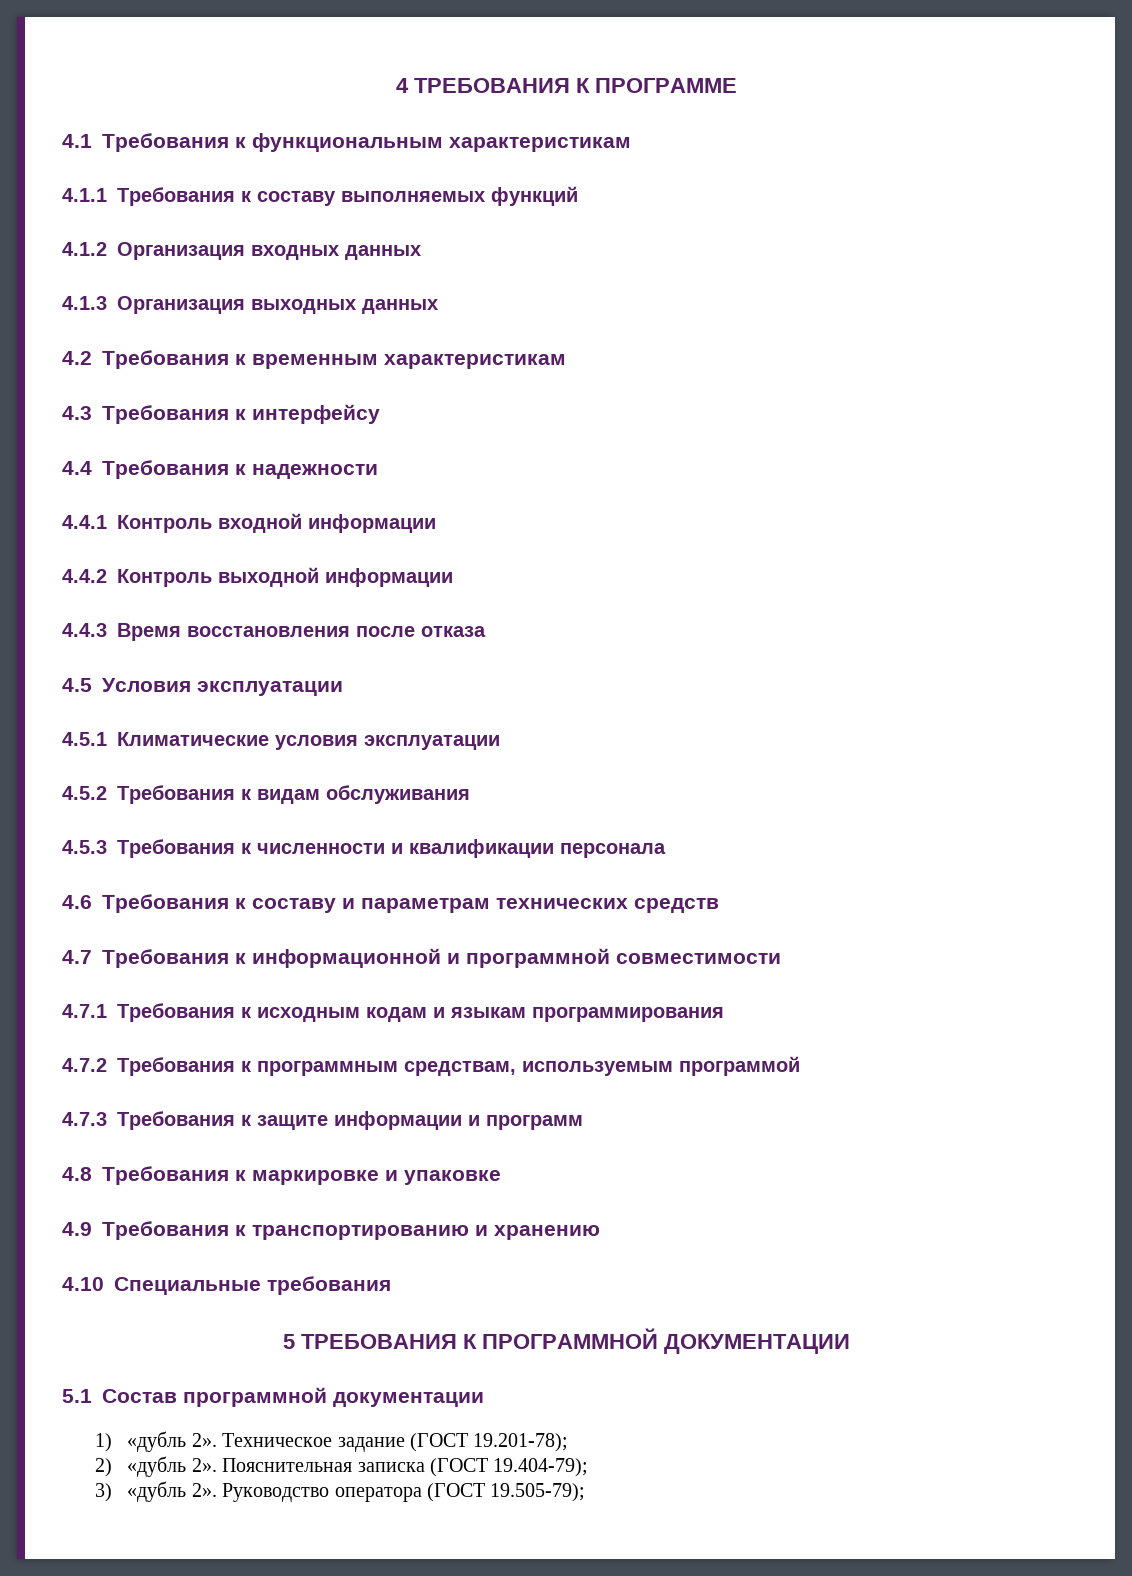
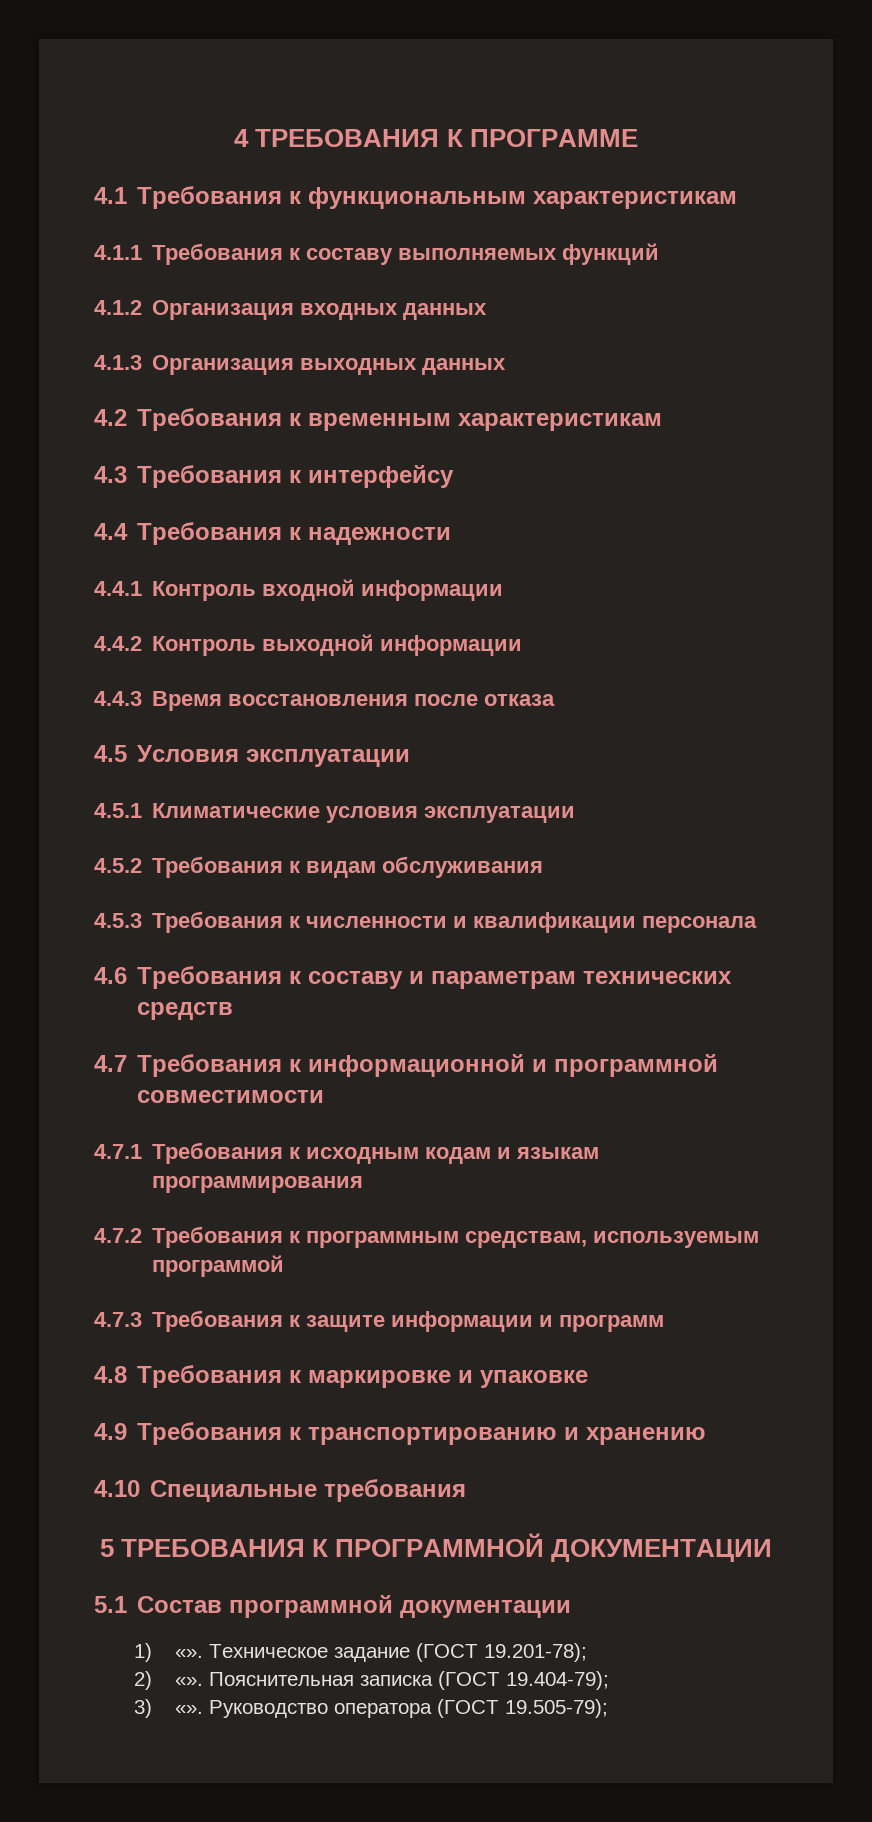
- 1) «дубль 2».
+ 1) «».
- 2) «дубль 2».
+ 2) «».
- 3) «дубль 2».
+ 3) «».

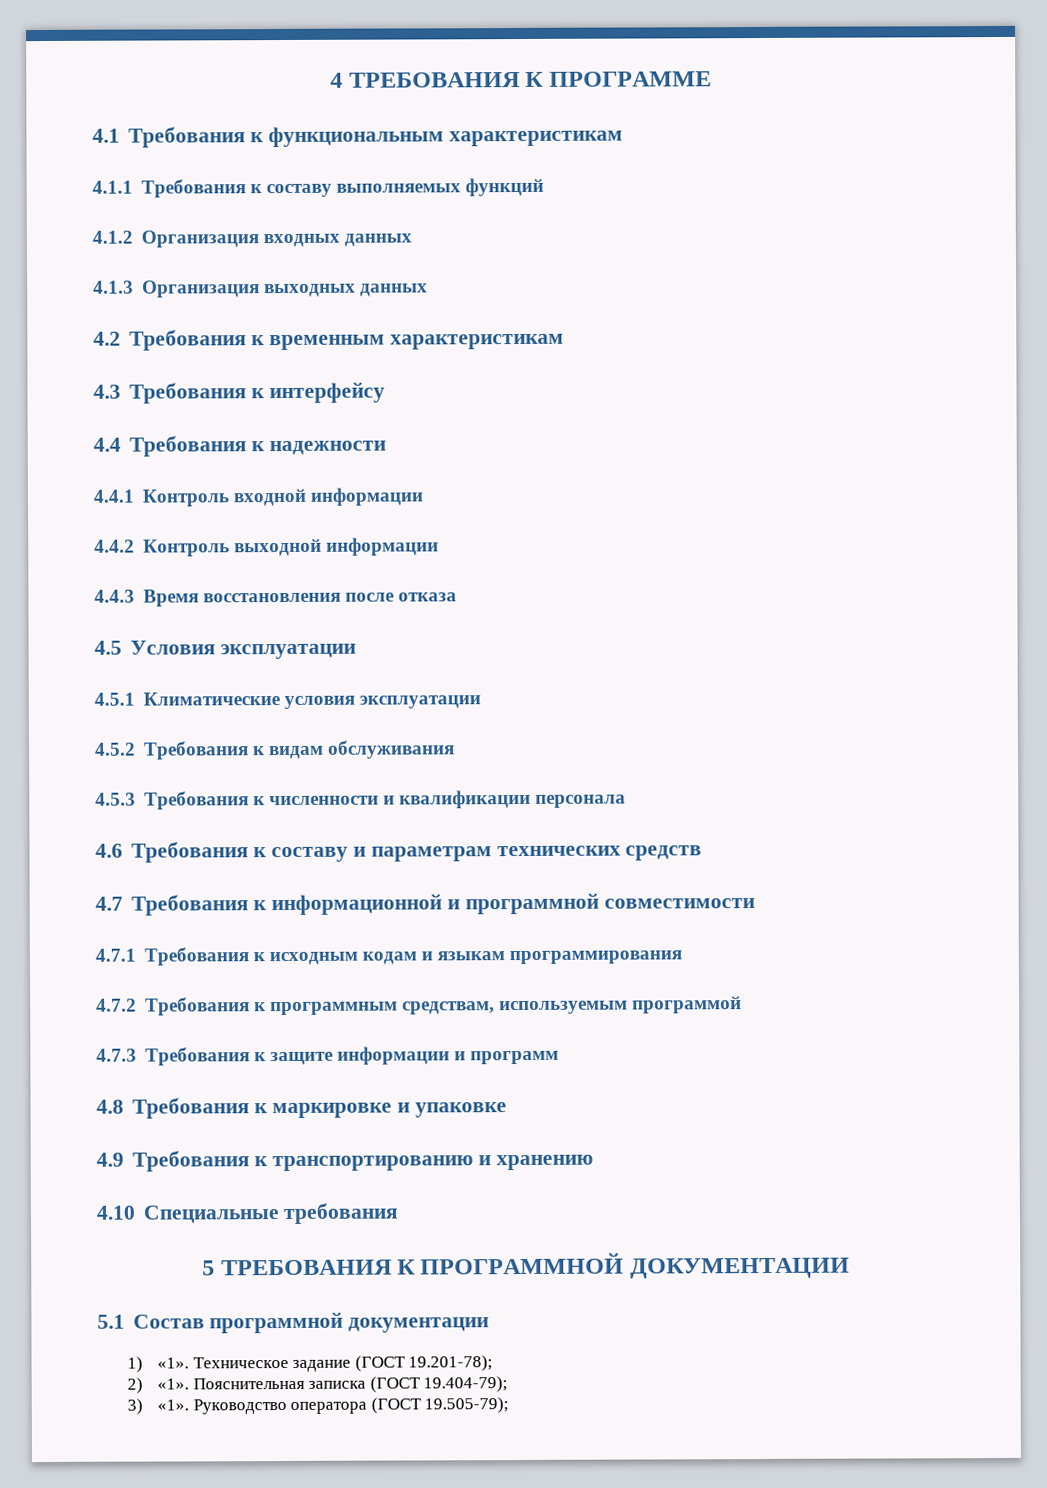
- 1) «».
+ 1) «1».
- 2) «».
+ 2) «1».
- 3) «».
+ 3) «1».

